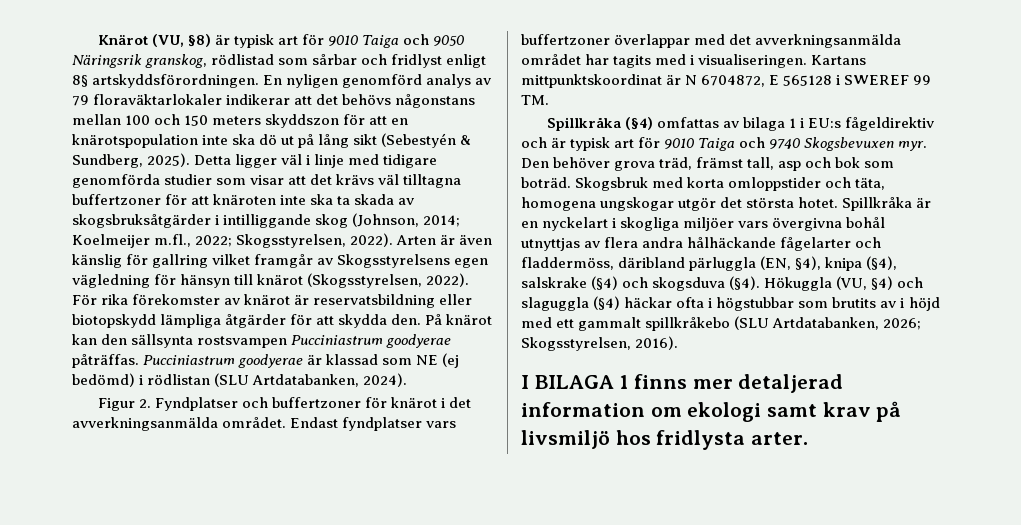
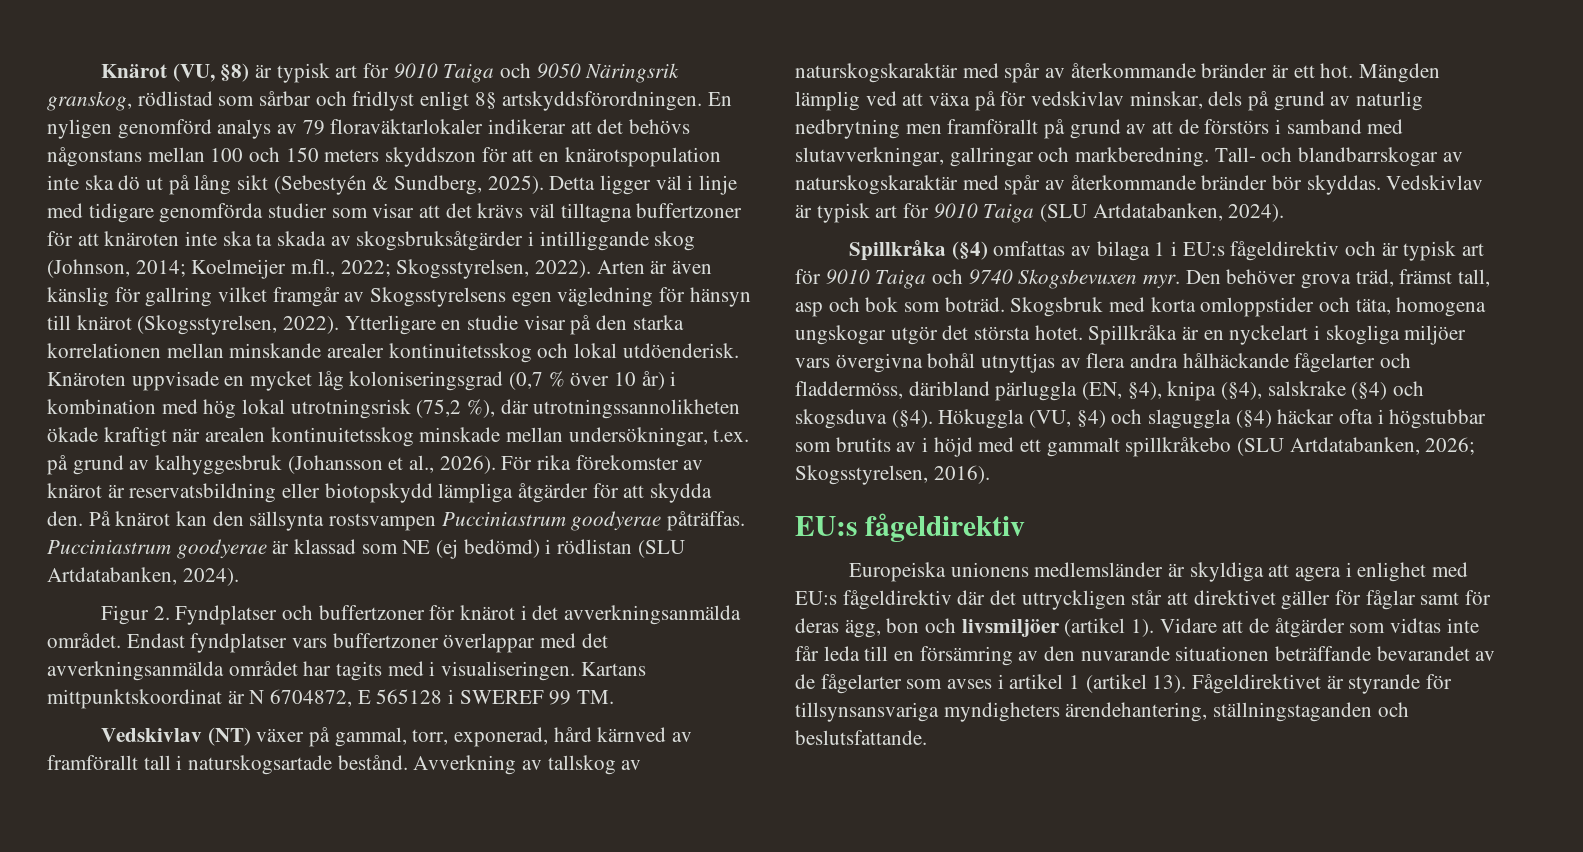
+ Ytterligare en studie visar på den starka korrelationen mellan minskande arealer kontinuitetsskog och lokal utdöenderisk. Knäroten uppvisade en mycket låg koloniseringsgrad (0,7 % över 10 år) i kombination med hög lokal utrotningsrisk (75,2 %), där utrotningssannolikheten ökade kraftigt när arealen kontinuitetsskog minskade mellan undersökningar, t.ex. på grund av kalhyggesbruk (Johansson et al., 2026).
+ Vedskivlav (NT) växer på gammal, torr, exponerad, hård kärnved av framförallt tall i naturskogsartade bestånd. Avverkning av tallskog av naturskogskaraktär med spår av återkommande bränder är ett hot. Mängden lämplig ved att växa på för vedskivlav minskar, dels på grund av naturlig nedbrytning men framförallt på grund av att de förstörs i samband med slutavverkningar, gallringar och markberedning. Tall- och blandbarrskogar av naturskogskaraktär med spår av återkommande bränder bör skyddas. Vedskivlav är typisk art för 9010 Taiga (SLU Artdatabanken, 2024).
  Hökuggla (VU, §4) och slaguggla (§4) häckar ofta i högstubbar som brutits av i höjd med ett gammalt spillkråkebo (SLU Artdatabanken, 2026; Skogsstyrelsen, 2016).
- I BILAGA 1 finns mer detaljerad information om ekologi samt krav på livsmiljö hos fridlysta arter.
+ EU:s fågeldirektiv
+ Europeiska unionens medlemsländer är skyldiga att agera i enlighet med EU:s fågeldirektiv där det uttryckligen står att direktivet gäller för fåglar samt för deras ägg, bon och livsmiljöer (artikel 1). Vidare att de åtgärder som vidtas inte får leda till en försämring av den nuvarande situationen beträffande bevarandet av de fågelarter som avses i artikel 1 (artikel 13). Fågeldirektivet är styrande för tillsynsansvariga myndigheters ärendehantering, ställningstaganden och beslutsfattande.

